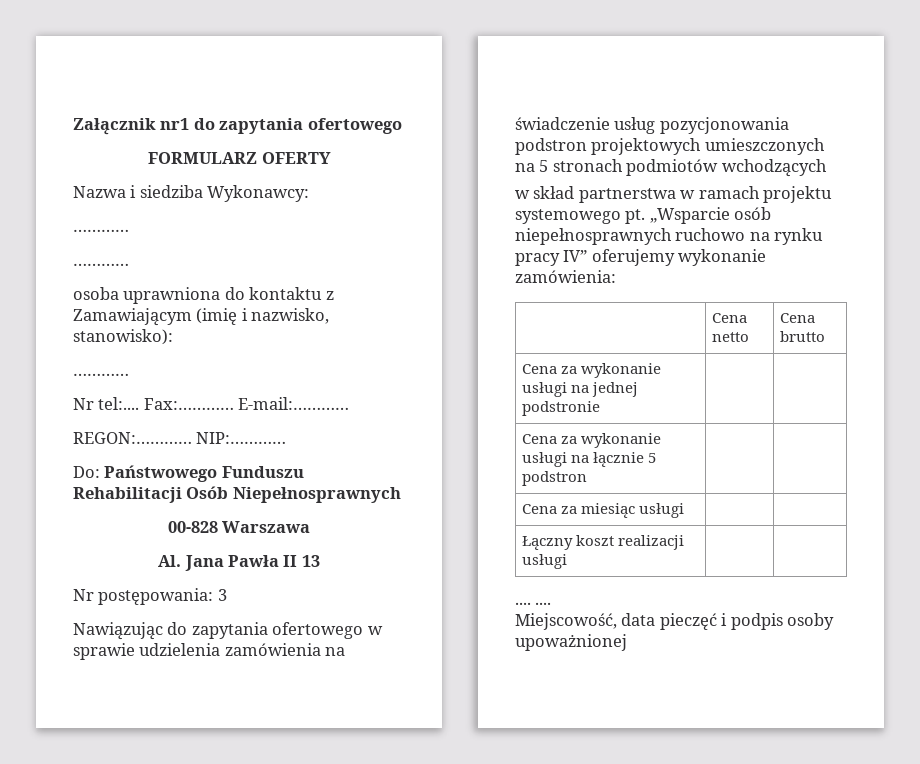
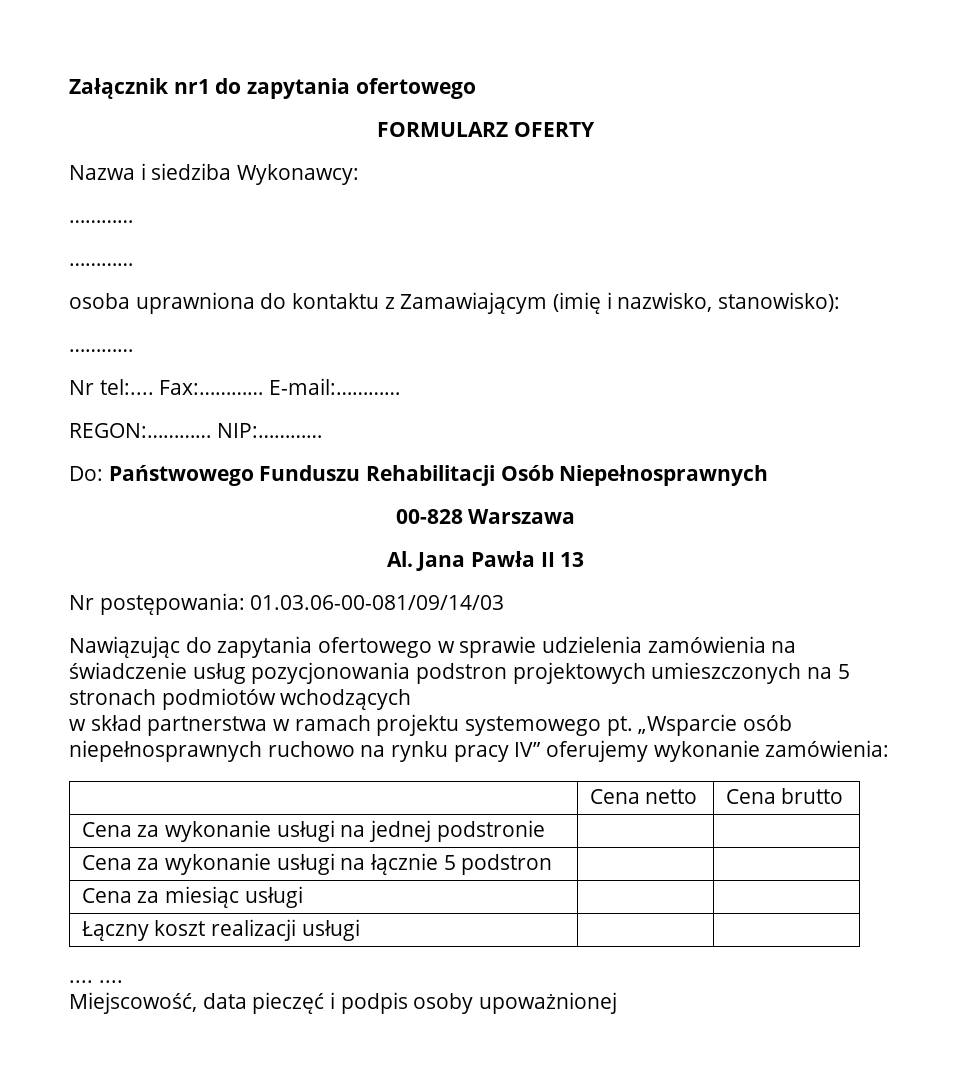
- Nr postępowania: 3
+ Nr postępowania: 01.03.06-00-081/09/14/03

